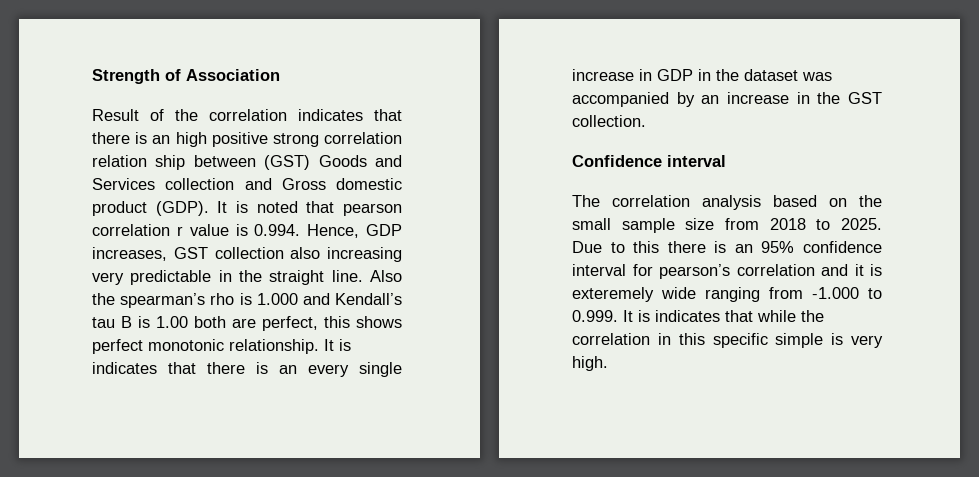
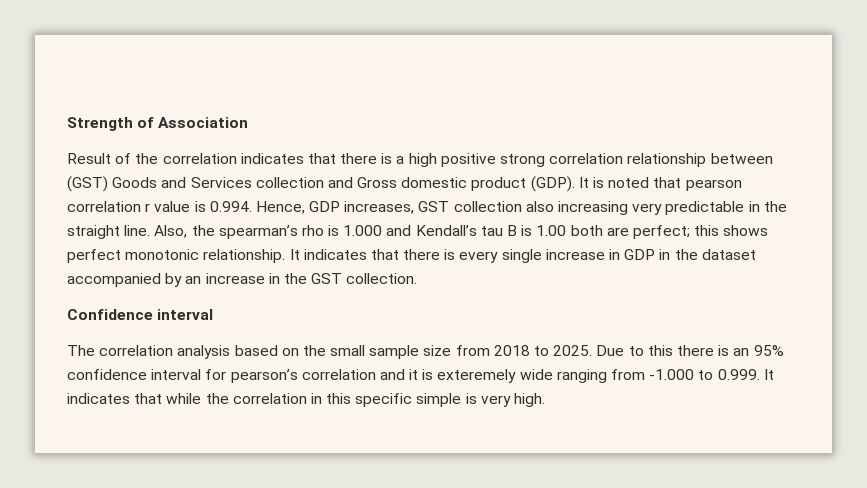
- Result of the correlation indicates that there is an high positive strong correlation relation ship between (GST) Goods and Services collection and Gross domestic product (GDP).
+ Result of the correlation indicates that there is a high positive strong correlation relationship between (GST) Goods and Services collection and Gross domestic product (GDP).
- Also the spearman’s rho is 1.000 and Kendall’s tau B is 1.00 both are perfect, this shows perfect monotonic relationship.
+ Also, the spearman’s rho is 1.000 and Kendall’s tau B is 1.00 both are perfect; this shows perfect monotonic relationship.
- It is indicates that there is an every single increase in GDP in the dataset was accompanied by an increase in the GST collection.
+ It indicates that there is every single increase in GDP in the dataset accompanied by an increase in the GST collection.
- Due to this there is an 95% confidence interval for pearson’s correlation and it is exteremely wide ranging from -1.000 to 0.999. It is indicates that while the correlation in this specific simple is very high.
+ Due to this there is an 95% confidence interval for pearson’s correlation and it is exteremely wide ranging from -1.000 to 0.999. It indicates that while the correlation in this specific simple is very high.

